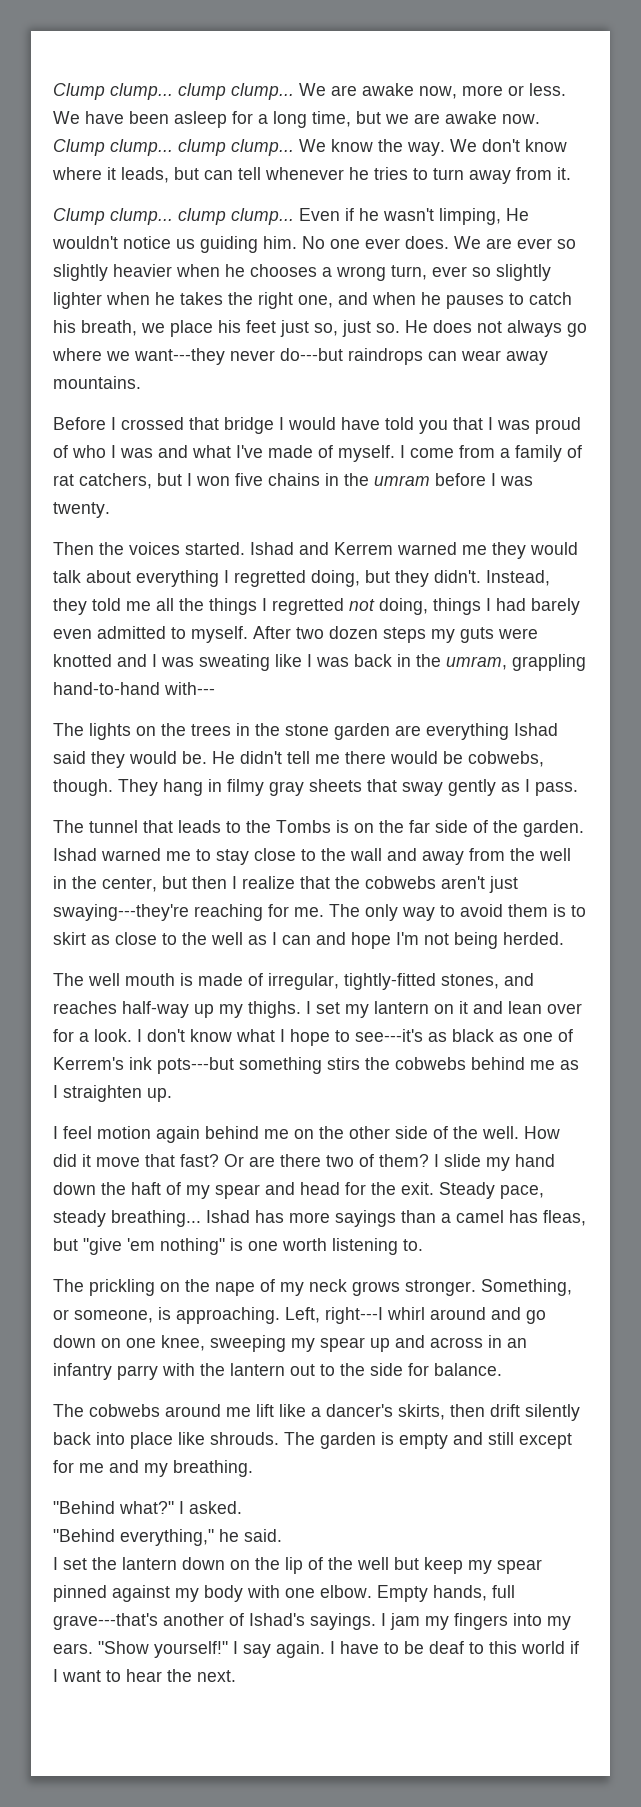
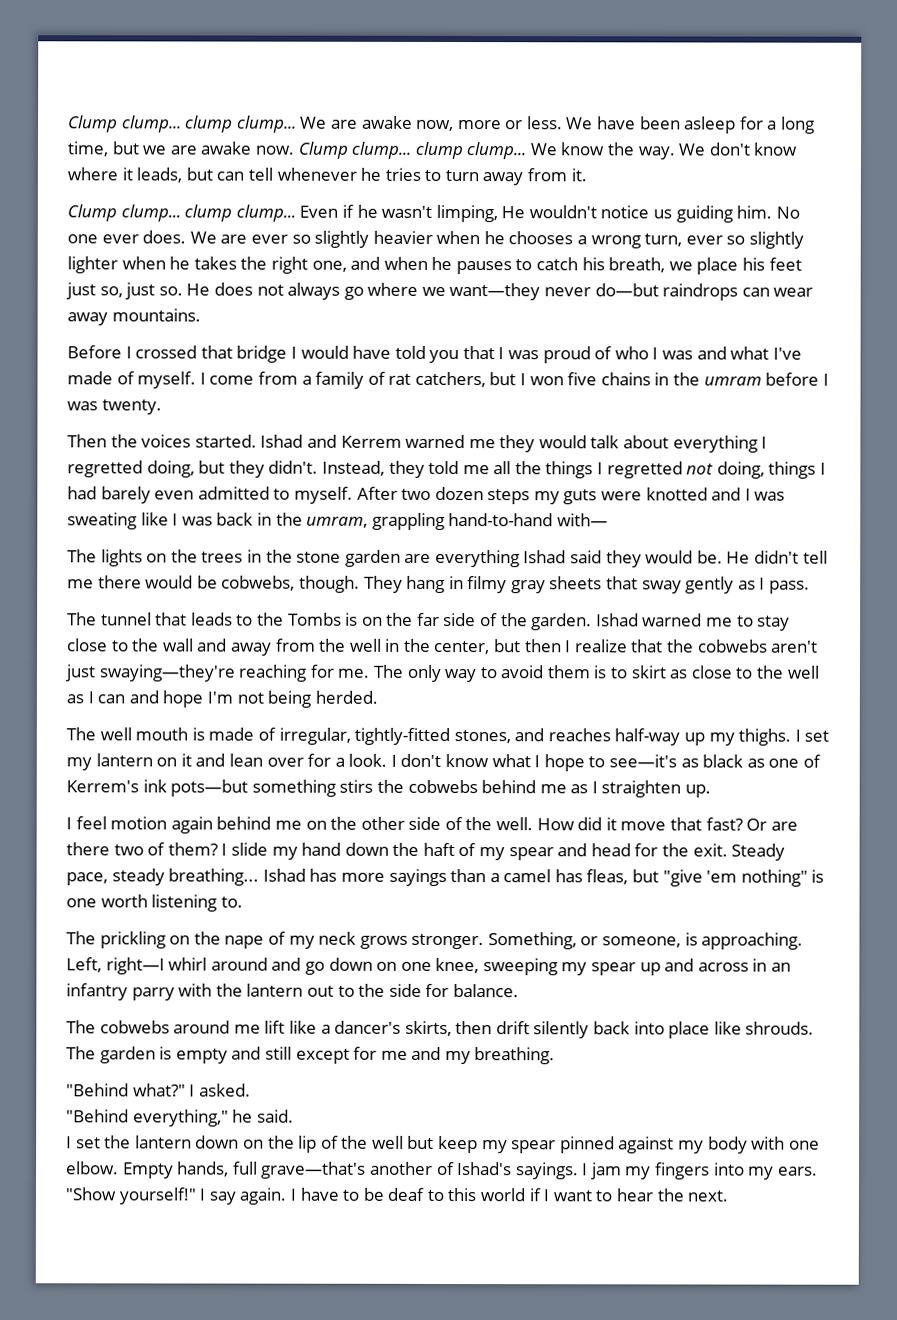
- He does not always go where we want---they never do---but raindrops can wear away mountains.
+ He does not always go where we want—they never do—but raindrops can wear away mountains.
- After two dozen steps my guts were knotted and I was sweating like I was back in the umram, grappling hand-to-hand with---
+ After two dozen steps my guts were knotted and I was sweating like I was back in the umram, grappling hand-to-hand with—
- Ishad warned me to stay close to the wall and away from the well in the center, but then I realize that the cobwebs aren't just swaying---they're reaching for me.
+ Ishad warned me to stay close to the wall and away from the well in the center, but then I realize that the cobwebs aren't just swaying—they're reaching for me.
- I don't know what I hope to see---it's as black as one of Kerrem's ink pots---but something stirs the cobwebs behind me as I straighten up.
+ I don't know what I hope to see—it's as black as one of Kerrem's ink pots—but something stirs the cobwebs behind me as I straighten up.
- Left, right---I whirl around and go down on one knee, sweeping my spear up and across in an infantry parry with the lantern out to the side for balance.
+ Left, right—I whirl around and go down on one knee, sweeping my spear up and across in an infantry parry with the lantern out to the side for balance.
- Empty hands, full grave---that's another of Ishad's sayings.
+ Empty hands, full grave—that's another of Ishad's sayings.

